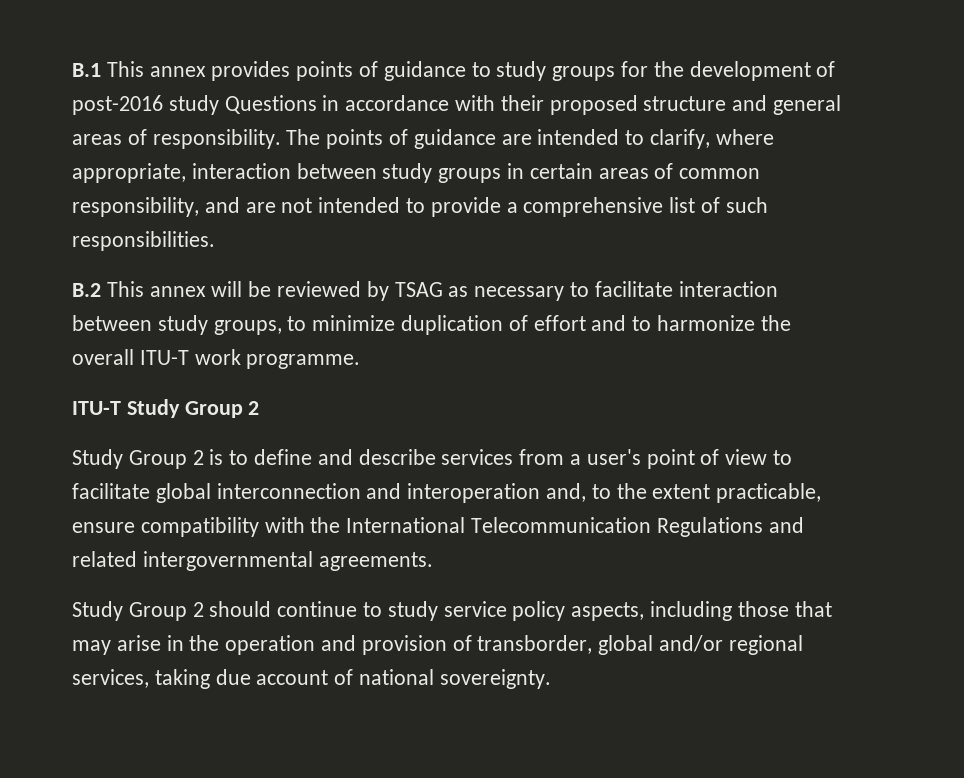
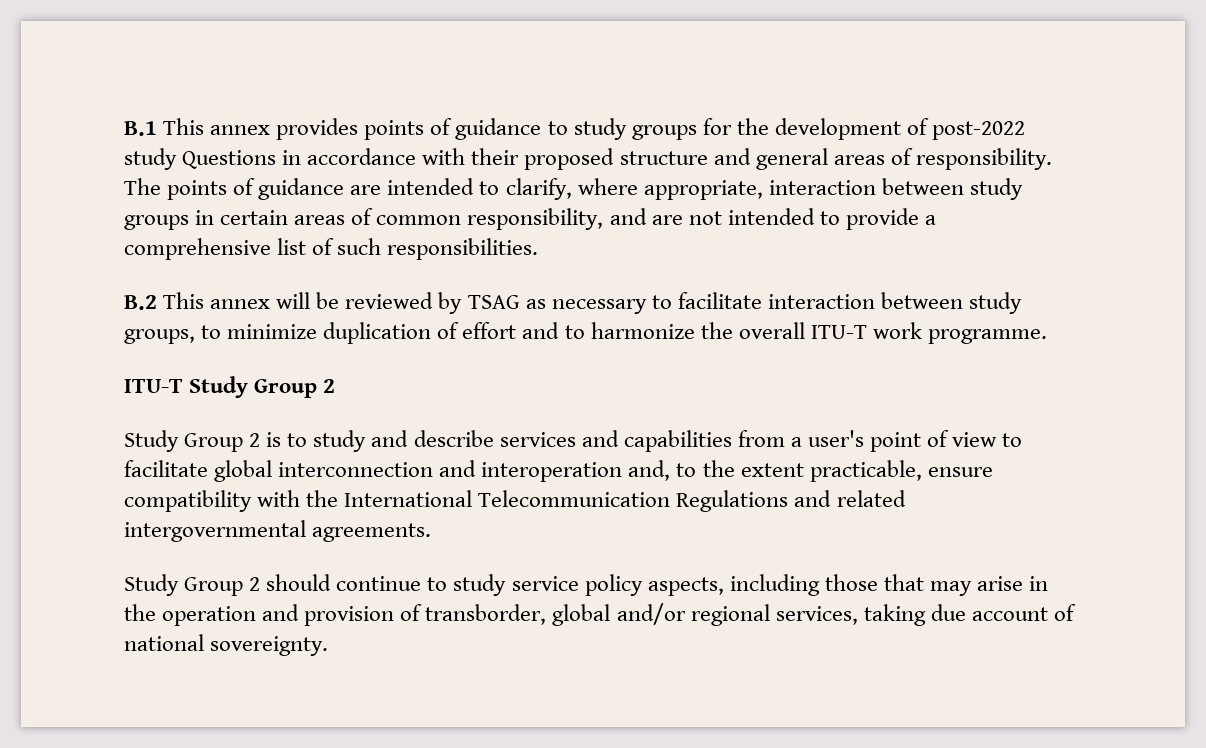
- B.1 This annex provides points of guidance to study groups for the development of post-2016 study Questions in accordance with their proposed structure and general areas of responsibility.
+ B.1 This annex provides points of guidance to study groups for the development of post-2022 study Questions in accordance with their proposed structure and general areas of responsibility.
- Study Group 2 is to define and describe services from a user's point of view to facilitate global interconnection and interoperation and, to the extent practicable, ensure compatibility with the International Telecommunication Regulations and related intergovernmental agreements.
+ Study Group 2 is to study and describe services and capabilities from a user's point of view to facilitate global interconnection and interoperation and, to the extent practicable, ensure compatibility with the International Telecommunication Regulations and related intergovernmental agreements.

